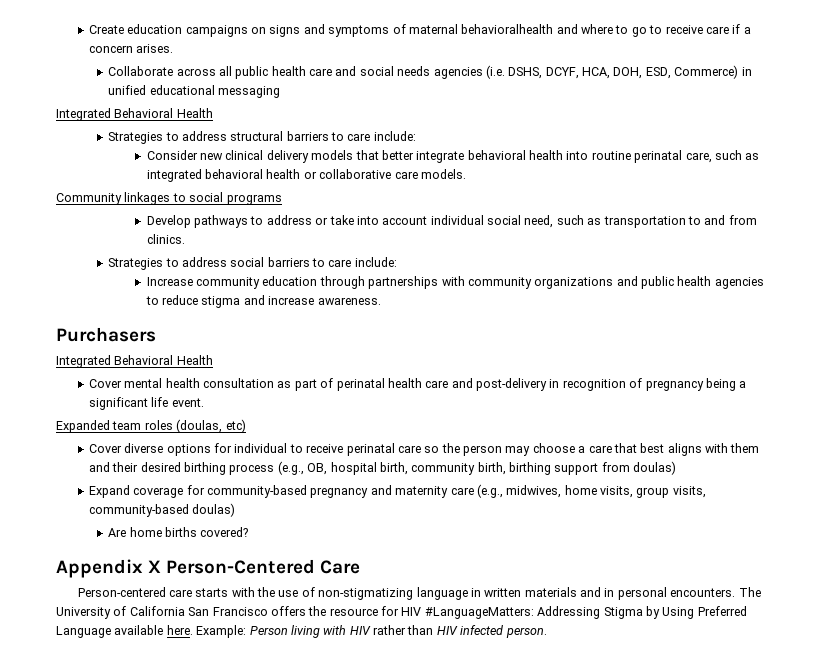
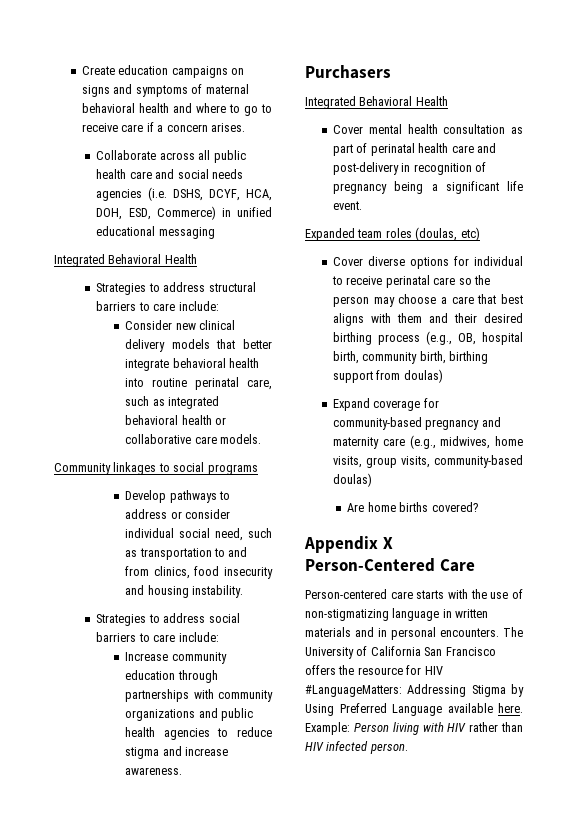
- Create education campaigns on signs and symptoms of maternal behavioralhealth and where to go to receive care if a concern arises.
+ Create education campaigns on signs and symptoms of maternal behavioral health and where to go to receive care if a concern arises.
- Develop pathways to address or take into account individual social need, such as transportation to and from clinics.
+ Develop pathways to address or consider individual social need, such as transportation to and from clinics, food insecurity and housing instability.

